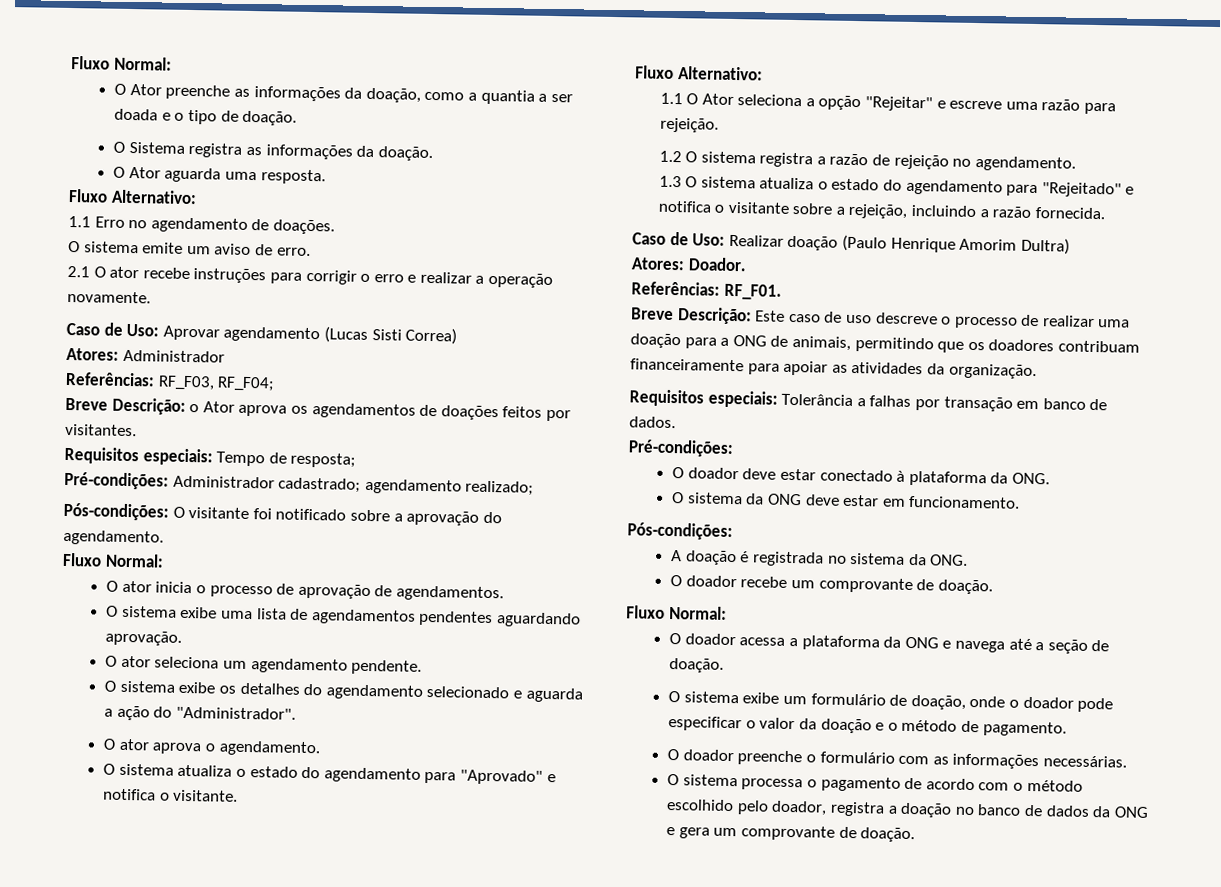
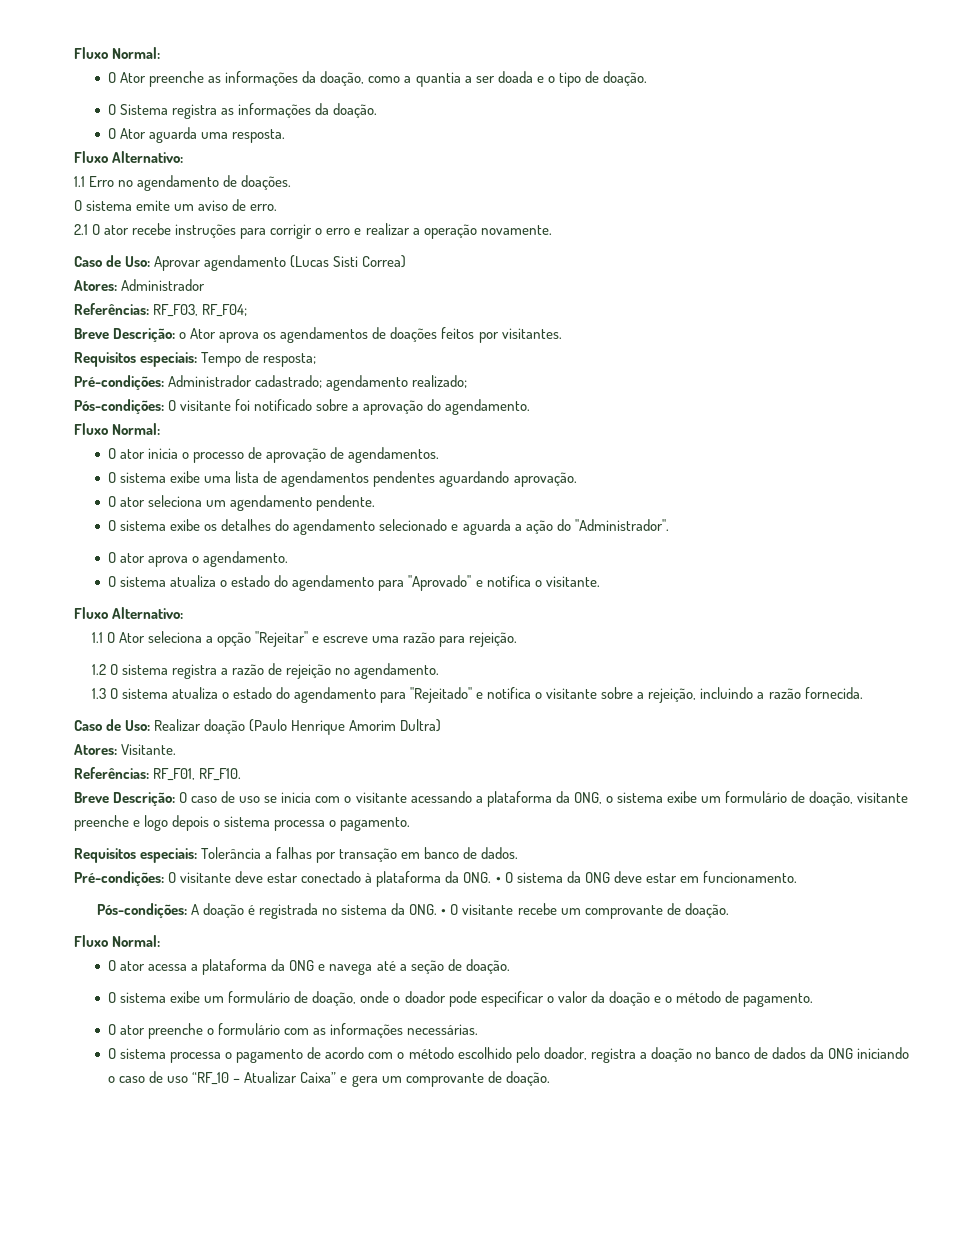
- Atores: Doador.
- Referências: RF_F01.
- Breve Descrição: Este caso de uso descreve o processo de realizar uma doação para a ONG de animais, permitindo que os doadores contribuam financeiramente para apoiar as atividades da organização.
+ Atores: Visitante.
+ Referências: RF_F01, RF_F10.
+ Breve Descrição: O caso de uso se inicia com o visitante acessando a plataforma da ONG, o sistema exibe um formulário de doação, visitante preenche e logo depois o sistema processa o pagamento.
  Requisitos especiais: Tolerância a falhas por transação em banco de dados.
- Pré-condições:
- O doador deve estar conectado à plataforma da ONG.
- O sistema da ONG deve estar em funcionamento.
- Pós-condições:
- A doação é registrada no sistema da ONG.
- O doador recebe um comprovante de doação.
+ Pré-condições: O visitante deve estar conectado à plataforma da ONG. • O sistema da ONG deve estar em funcionamento.
+ Pós-condições: A doação é registrada no sistema da ONG. • O visitante recebe um comprovante de doação.
- O doador acessa a plataforma da ONG e navega até a seção de doação.
+ O ator acessa a plataforma da ONG e navega até a seção de doação.
- O doador preenche o formulário com as informações necessárias.
+ O ator preenche o formulário com as informações necessárias.
- O sistema processa o pagamento de acordo com o método escolhido pelo doador, registra a doação no banco de dados da ONG e gera um comprovante de doação.
+ O sistema processa o pagamento de acordo com o método escolhido pelo doador, registra a doação no banco de dados da ONG iniciando o caso de uso “RF_10 – Atualizar Caixa” e gera um comprovante de doação.

